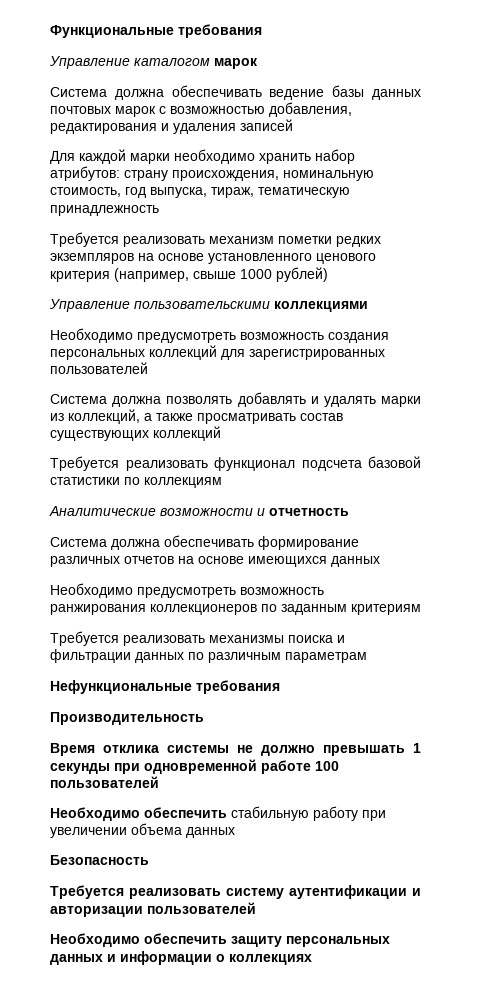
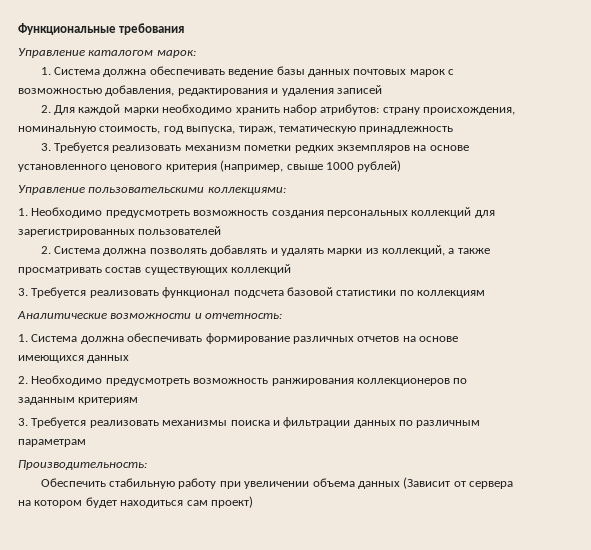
- Управление каталогом марок
- Система должна обеспечивать ведение базы данных почтовых марок с возможностью добавления, редактирования и удаления записей
+ Управление каталогом марок:
+ 1. Система должна обеспечивать ведение базы данных почтовых марок с возможностью добавления, редактирования и удаления записей
- Для каждой марки необходимо хранить набор атрибутов: страну происхождения, номинальную стоимость, год выпуска, тираж, тематическую принадлежность
+ 2. Для каждой марки необходимо хранить набор атрибутов: страну происхождения, номинальную стоимость, год выпуска, тираж, тематическую принадлежность
- Требуется реализовать механизм пометки редких экземпляров на основе установленного ценового критерия (например, свыше 1000 рублей)
+ 3. Требуется реализовать механизм пометки редких экземпляров на основе установленного ценового критерия (например, свыше 1000 рублей)
- Управление пользовательскими коллекциями
- Необходимо предусмотреть возможность создания персональных коллекций для зарегистрированных пользователей
+ Управление пользовательскими коллекциями:
+ 1. Необходимо предусмотреть возможность создания персональных коллекций для зарегистрированных пользователей
- Система должна позволять добавлять и удалять марки из коллекций, а также просматривать состав существующих коллекций
+ 2. Система должна позволять добавлять и удалять марки из коллекций, а также просматривать состав существующих коллекций
- Требуется реализовать функционал подсчета базовой статистики по коллекциям
+ 3. Требуется реализовать функционал подсчета базовой статистики по коллекциям
- Аналитические возможности и отчетность
- Система должна обеспечивать формирование различных отчетов на основе имеющихся данных
+ Аналитические возможности и отчетность:
+ 1. Система должна обеспечивать формирование различных отчетов на основе имеющихся данных
- Необходимо предусмотреть возможность ранжирования коллекционеров по заданным критериям
+ 2. Необходимо предусмотреть возможность ранжирования коллекционеров по заданным критериям
- Требуется реализовать механизмы поиска и фильтрации данных по различным параметрам
+ 3. Требуется реализовать механизмы поиска и фильтрации данных по различным параметрам
- Нефункциональные требования
- Производительность
- Время отклика системы не должно превышать 1 секунды при одновременной работе 100 пользователей
- Необходимо обеспечить стабильную работу при увеличении объема данных
- Безопасность
- Требуется реализовать систему аутентификации и авторизации пользователей
- Необходимо обеспечить защиту персональных данных и информации о коллекциях
+ Производительность:
+ Обеспечить стабильную работу при увеличении объема данных (Зависит от сервера на котором будет находиться сам проект)

